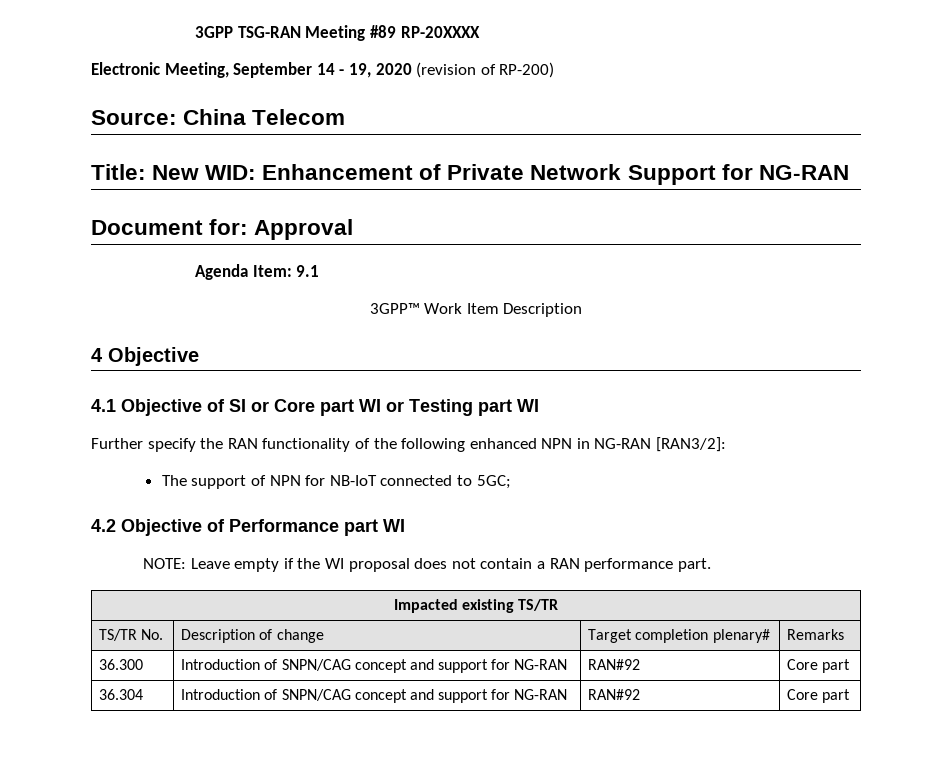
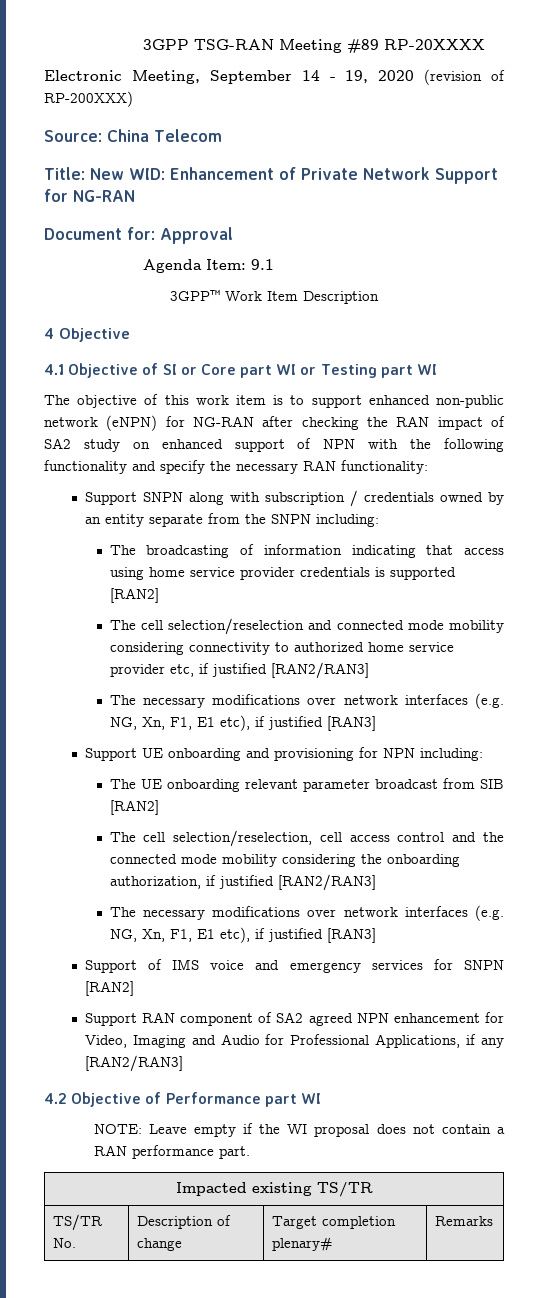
- Electronic Meeting, September 14 - 19, 2020 (revision of RP-200)
+ Electronic Meeting, September 14 - 19, 2020 (revision of RP-200XXX)
- Further specify the RAN functionality of the following enhanced NPN in NG-RAN [RAN3/2]:
- The support of NPN for NB-IoT connected to 5GC;
+ The objective of this work item is to support enhanced non-public network (eNPN) for NG-RAN after checking the RAN impact of SA2 study on enhanced support of NPN with the following functionality and specify the necessary RAN functionality:
+ Support SNPN along with subscription / credentials owned by an entity separate from the SNPN including:
+ The broadcasting of information indicating that access using home service provider credentials is supported [RAN2]
+ The cell selection/reselection and connected mode mobility considering connectivity to authorized home service provider etc, if justified [RAN2/RAN3]
+ The necessary modifications over network interfaces (e.g. NG, Xn, F1, E1 etc), if justified [RAN3]
+ Support UE onboarding and provisioning for NPN including:
+ The UE onboarding relevant parameter broadcast from SIB [RAN2]
+ The cell selection/reselection, cell access control and the connected mode mobility considering the onboarding authorization, if justified [RAN2/RAN3]
+ The necessary modifications over network interfaces (e.g. NG, Xn, F1, E1 etc), if justified [RAN3]
+ Support of IMS voice and emergency services for SNPN [RAN2]
+ Support RAN component of SA2 agreed NPN enhancement for Video, Imaging and Audio for Professional Applications, if any [RAN2/RAN3]
- 36.300 | Introduction of SNPN/CAG concept and support for NG-RAN | RAN#92 | Core part
- 36.304 | Introduction of SNPN/CAG concept and support for NG-RAN | RAN#92 | Core part

